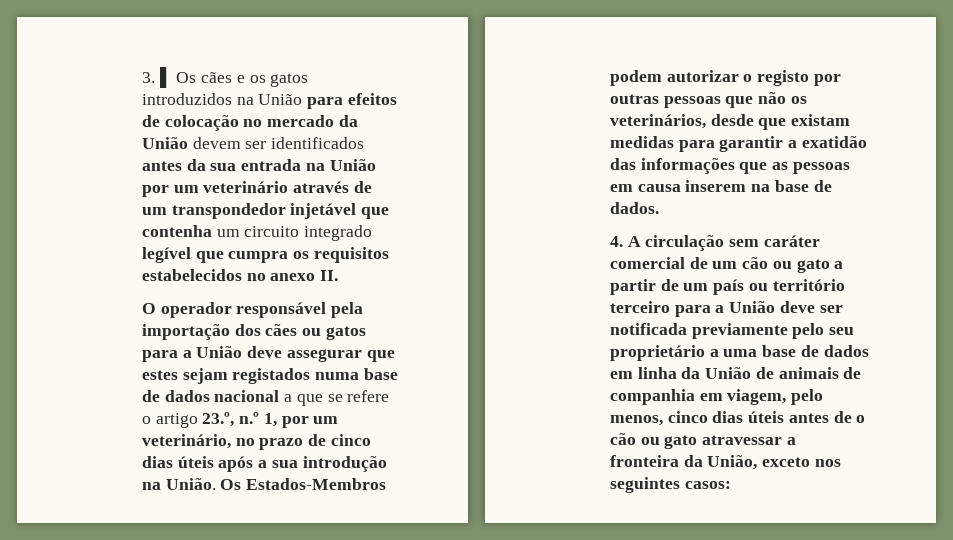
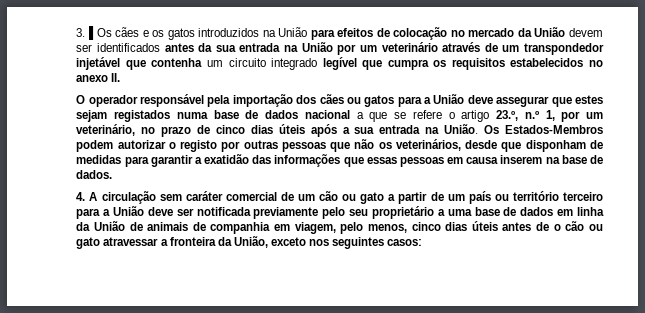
- 3. ▌ Os cães e os gatos introduzidos na União para efeitos de colocação no mercado da União devem ser identificados antes da sua entrada na União por um veterinário através de um transpondedor injetável que contenha um circuito integrado legível que cumpra os requisitos estabelecidos no anexo II.
+ 3. ▌Os cães e os gatos introduzidos na União para efeitos de colocação no mercado da União devem ser identificados antes da sua entrada na União por um veterinário através de um transpondedor injetável que contenha um circuito integrado legível que cumpra os requisitos estabelecidos no anexo II.
- O operador responsável pela importação dos cães ou gatos para a União deve assegurar que estes sejam registados numa base de dados nacional a que se refere o artigo 23.º, n.º 1, por um veterinário, no prazo de cinco dias úteis após a sua introdução na União.
+ O operador responsável pela importação dos cães ou gatos para a União deve assegurar que estes sejam registados numa base de dados nacional a que se refere o artigo 23.º, n.º 1, por um veterinário, no prazo de cinco dias úteis após a sua entrada na União.
- Os Estados-Membros podem autorizar o registo por outras pessoas que não os veterinários, desde que existam medidas para garantir a exatidão das informações que as pessoas em causa inserem na base de dados.
+ Os Estados-Membros podem autorizar o registo por outras pessoas que não os veterinários, desde que disponham de medidas para garantir a exatidão das informações que essas pessoas em causa inserem na base de dados.

